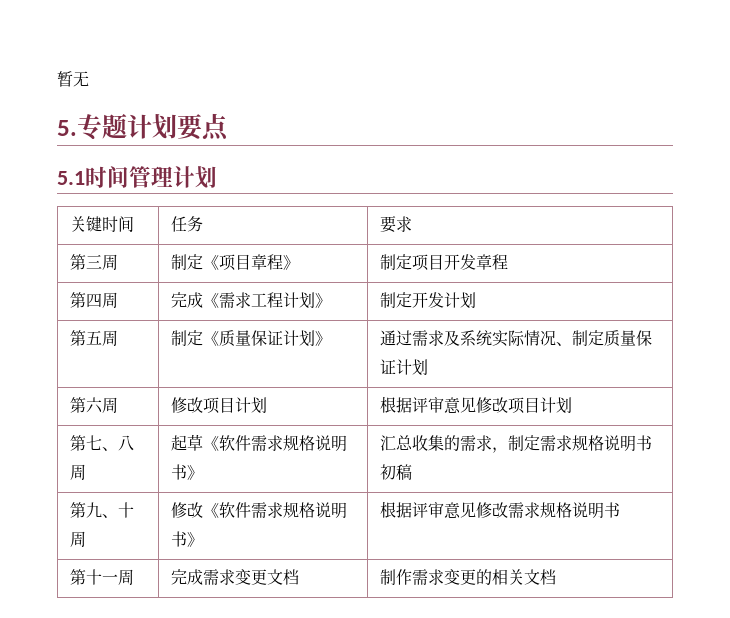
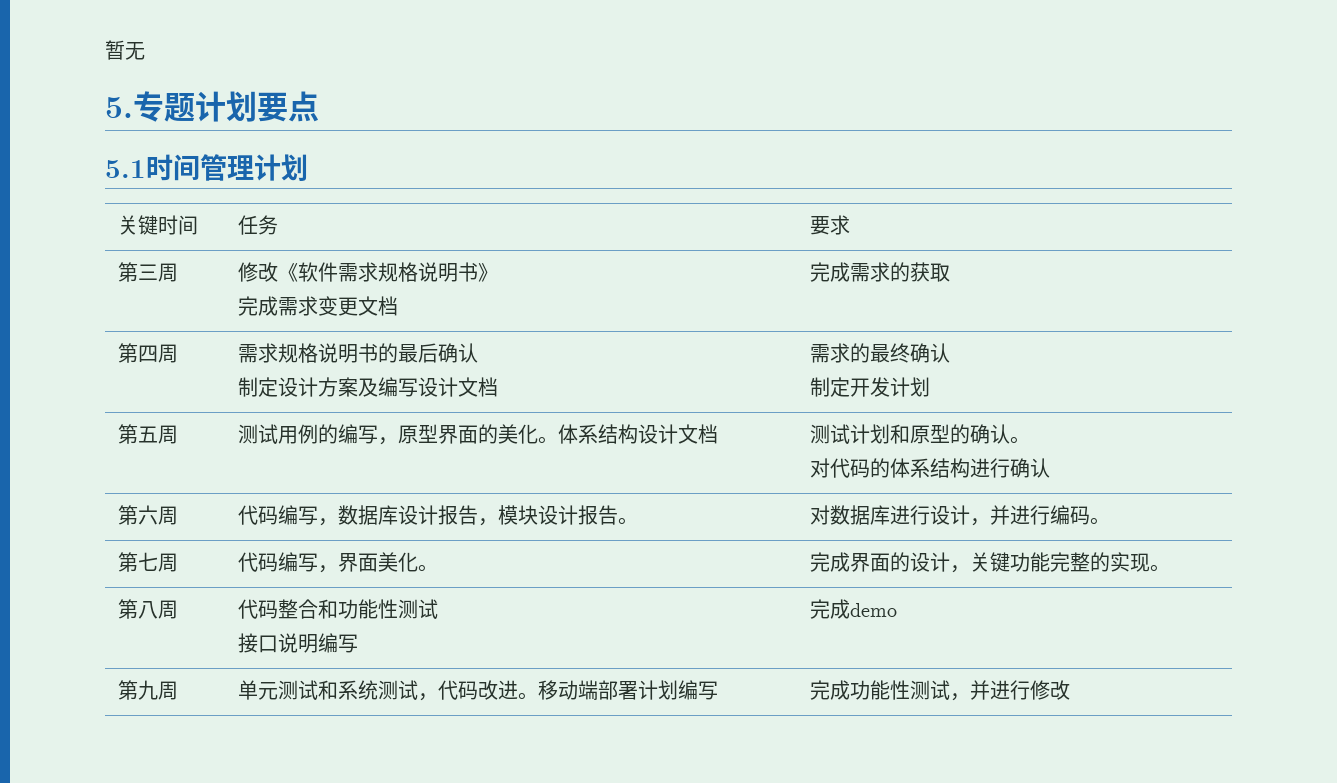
- 第三周 | 制定《项目章程》 | 制定项目开发章程
- 第四周 | 完成《需求工程计划》 | 制定开发计划
- 第五周 | 制定《质量保证计划》 | 通过需求及系统实际情况、制定质量保证计划
- 第六周 | 修改项目计划 | 根据评审意见修改项目计划
- 第七、八周 | 起草《软件需求规格说明书》 | 汇总收集的需求，制定需求规格说明书初稿
- 第九、十周 | 修改《软件需求规格说明书》 | 根据评审意见修改需求规格说明书
- 第十一周 | 完成需求变更文档 | 制作需求变更的相关文档
+ 第三周 | 修改《软件需求规格说明书》
+ 完成需求变更文档 | 完成需求的获取
+ 第四周 | 需求规格说明书的最后确认
+ 制定设计方案及编写设计文档 | 需求的最终确认
+ 制定开发计划
+ 第五周 | 测试用例的编写，原型界面的美化。体系结构设计文档 | 测试计划和原型的确认。
+ 对代码的体系结构进行确认
+ 第六周 | 代码编写，数据库设计报告，模块设计报告。 | 对数据库进行设计，并进行编码。
+ 第七周 | 代码编写，界面美化。 | 完成界面的设计，关键功能完整的实现。
+ 第八周 | 代码整合和功能性测试
+ 接口说明编写 | 完成demo
+ 第九周 | 单元测试和系统测试，代码改进。移动端部署计划编写 | 完成功能性测试，并进行修改

